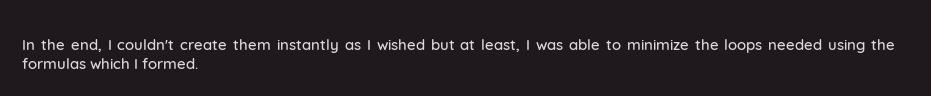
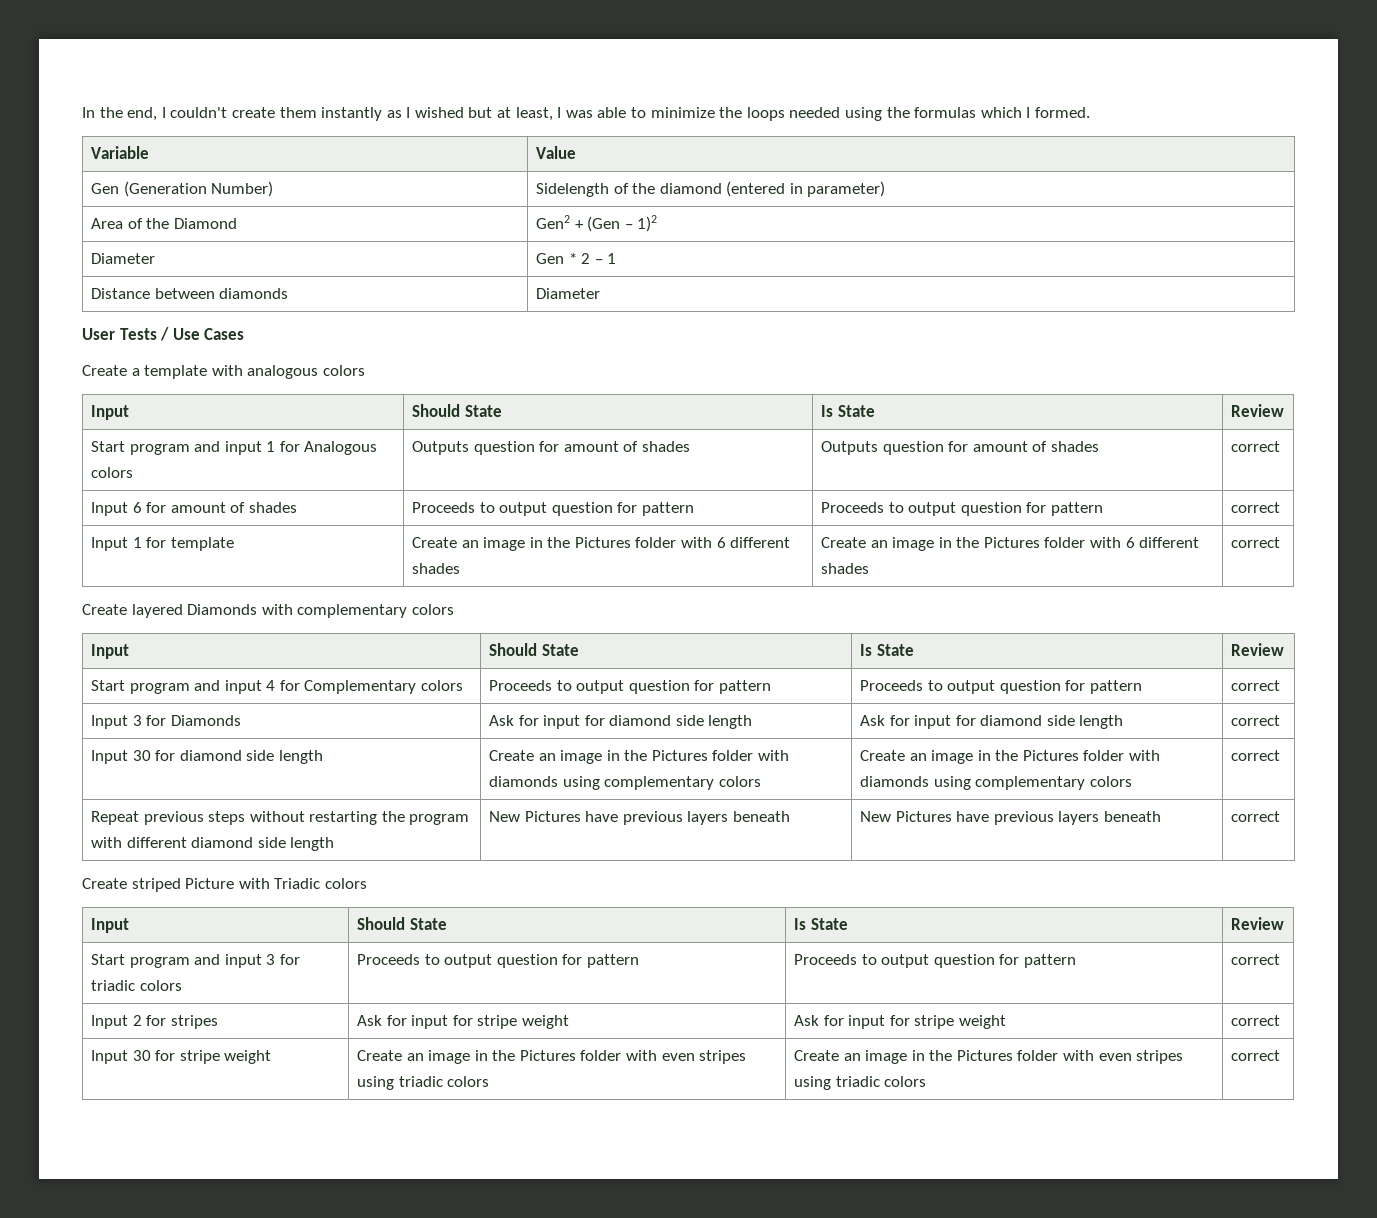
+ Variable | Value
+ Gen (Generation Number) | Sidelength of the diamond (entered in parameter)
+ Area of the Diamond | Gen2 + (Gen – 1)2
+ Diameter | Gen * 2 – 1
+ Distance between diamonds | Diameter
+ User Tests / Use Cases
+ Create a template with analogous colors
+ Input | Should State | Is State | Review
+ Start program and input 1 for Analogous colors | Outputs question for amount of shades | Outputs question for amount of shades | correct
+ Input 6 for amount of shades | Proceeds to output question for pattern | Proceeds to output question for pattern | correct
+ Input 1 for template | Create an image in the Pictures folder with 6 different shades | Create an image in the Pictures folder with 6 different shades | correct
+ Create layered Diamonds with complementary colors
+ Input | Should State | Is State | Review
+ Start program and input 4 for Complementary colors | Proceeds to output question for pattern | Proceeds to output question for pattern | correct
+ Input 3 for Diamonds | Ask for input for diamond side length | Ask for input for diamond side length | correct
+ Input 30 for diamond side length | Create an image in the Pictures folder with diamonds using complementary colors | Create an image in the Pictures folder with diamonds using complementary colors | correct
+ Repeat previous steps without restarting the program with different diamond side length | New Pictures have previous layers beneath | New Pictures have previous layers beneath | correct
+ Create striped Picture with Triadic colors
+ Input | Should State | Is State | Review
+ Start program and input 3 for triadic colors | Proceeds to output question for pattern | Proceeds to output question for pattern | correct
+ Input 2 for stripes | Ask for input for stripe weight | Ask for input for stripe weight | correct
+ Input 30 for stripe weight | Create an image in the Pictures folder with even stripes using triadic colors | Create an image in the Pictures folder with even stripes using triadic colors | correct

